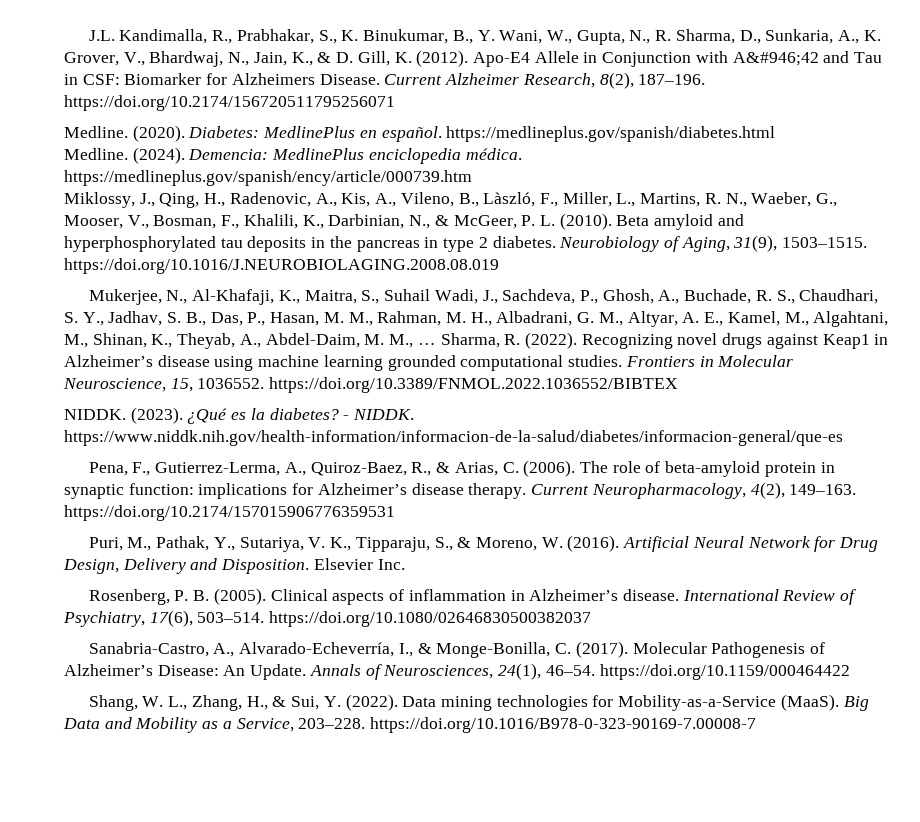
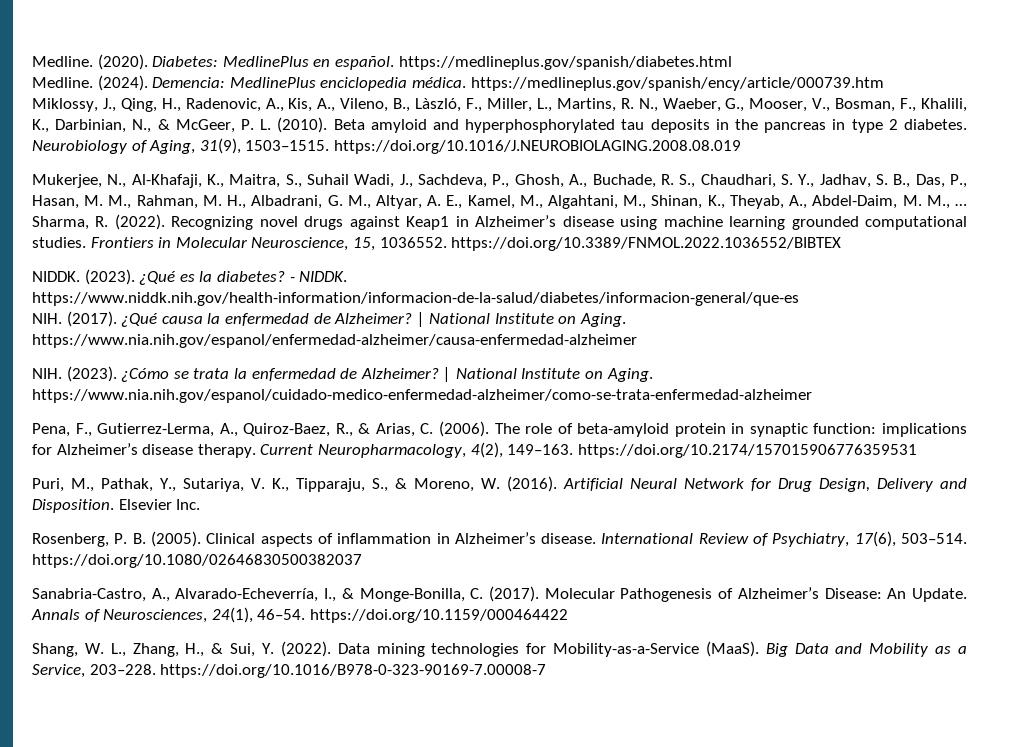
- J.L. Kandimalla, R., Prabhakar, S., K. Binukumar, B., Y. Wani, W., Gupta, N., R. Sharma, D., Sunkaria, A., K. Grover, V., Bhardwaj, N., Jain, K., & D. Gill, K. (2012). Apo-E4 Allele in Conjunction with A&#946;42 and Tau in CSF: Biomarker for Alzheimers Disease. Current Alzheimer Research, 8(2), 187–196. https://doi.org/10.2174/156720511795256071
+ NIH. (2017). ¿Qué causa la enfermedad de Alzheimer? | National Institute on Aging. https://www.nia.nih.gov/espanol/enfermedad-alzheimer/causa-enfermedad-alzheimer
+ NIH. (2023). ¿Cómo se trata la enfermedad de Alzheimer? | National Institute on Aging. https://www.nia.nih.gov/espanol/cuidado-medico-enfermedad-alzheimer/como-se-trata-enfermedad-alzheimer

